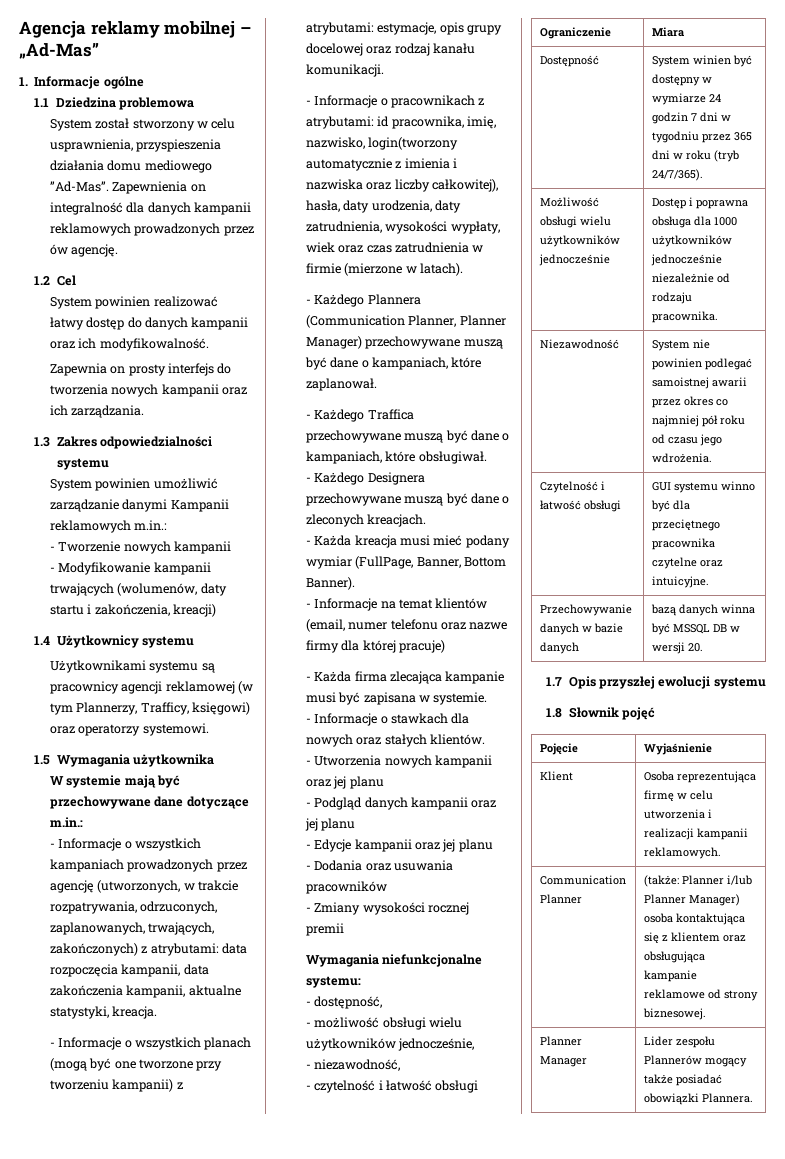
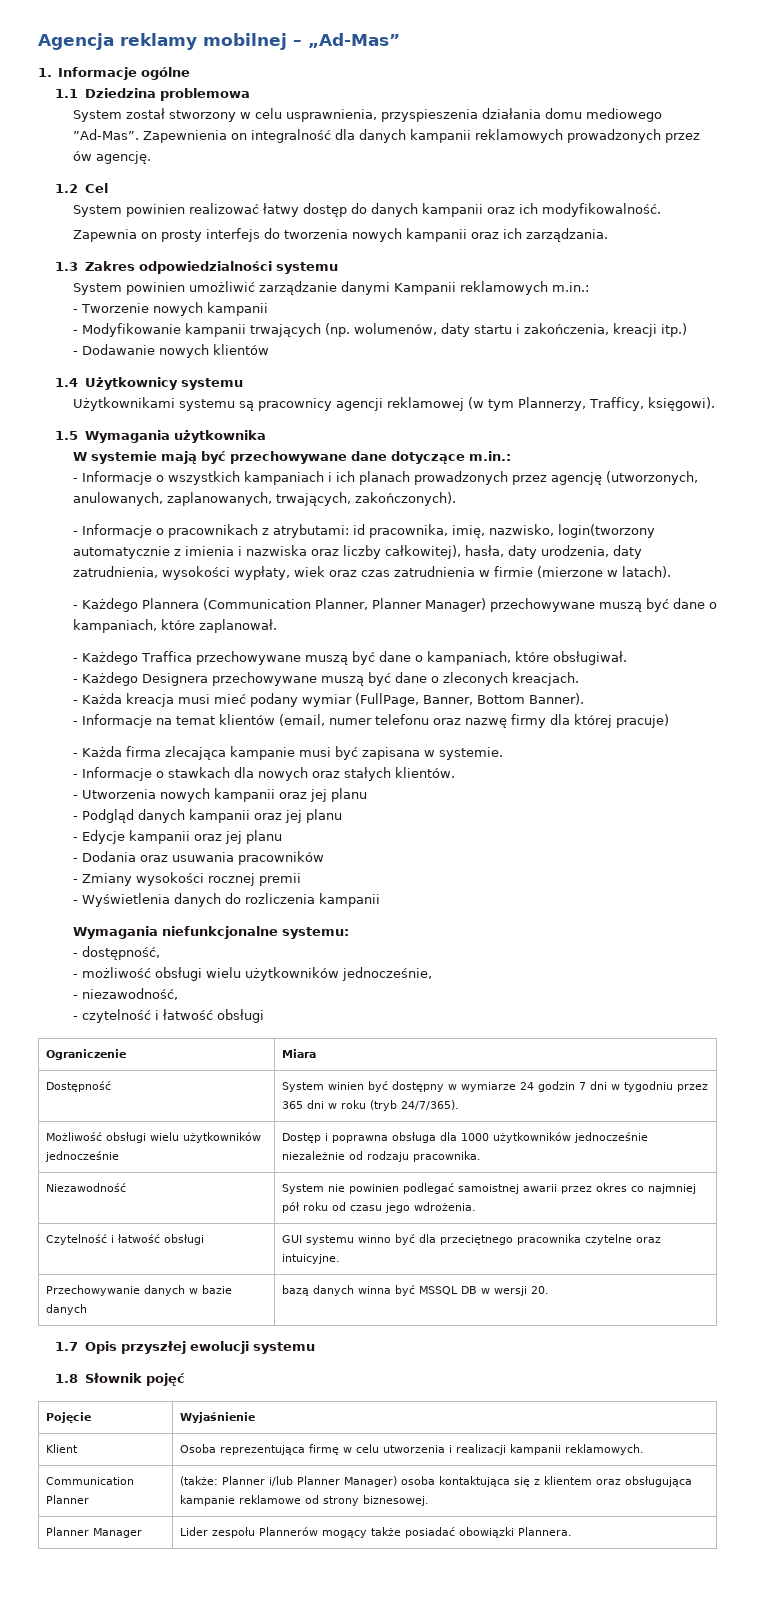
- - Modyfikowanie kampanii trwających (wolumenów, daty startu i zakończenia, kreacji)
+ - Modyfikowanie kampanii trwających (np. wolumenów, daty startu i zakończenia, kreacji itp.)
+ - Dodawanie nowych klientów
- Użytkownikami systemu są pracownicy agencji reklamowej (w tym Plannerzy, Trafficy, księgowi) oraz operatorzy systemowi.
+ Użytkownikami systemu są pracownicy agencji reklamowej (w tym Plannerzy, Trafficy, księgowi).
- - Informacje o wszystkich kampaniach prowadzonych przez agencję (utworzonych, w trakcie rozpatrywania, odrzuconych, zaplanowanych, trwających, zakończonych) z atrybutami: data rozpoczęcia kampanii, data zakończenia kampanii, aktualne statystyki, kreacja.
- - Informacje o wszystkich planach (mogą być one tworzone przy tworzeniu kampanii) z atrybutami: estymacje, opis grupy docelowej oraz rodzaj kanału komunikacji.
+ - Informacje o wszystkich kampaniach i ich planach prowadzonych przez agencję (utworzonych, anulowanych, zaplanowanych, trwających, zakończonych).
- - Informacje na temat klientów (email, numer telefonu oraz nazwe firmy dla której pracuje)
+ - Informacje na temat klientów (email, numer telefonu oraz nazwę firmy dla której pracuje)
+ - Wyświetlenia danych do rozliczenia kampanii

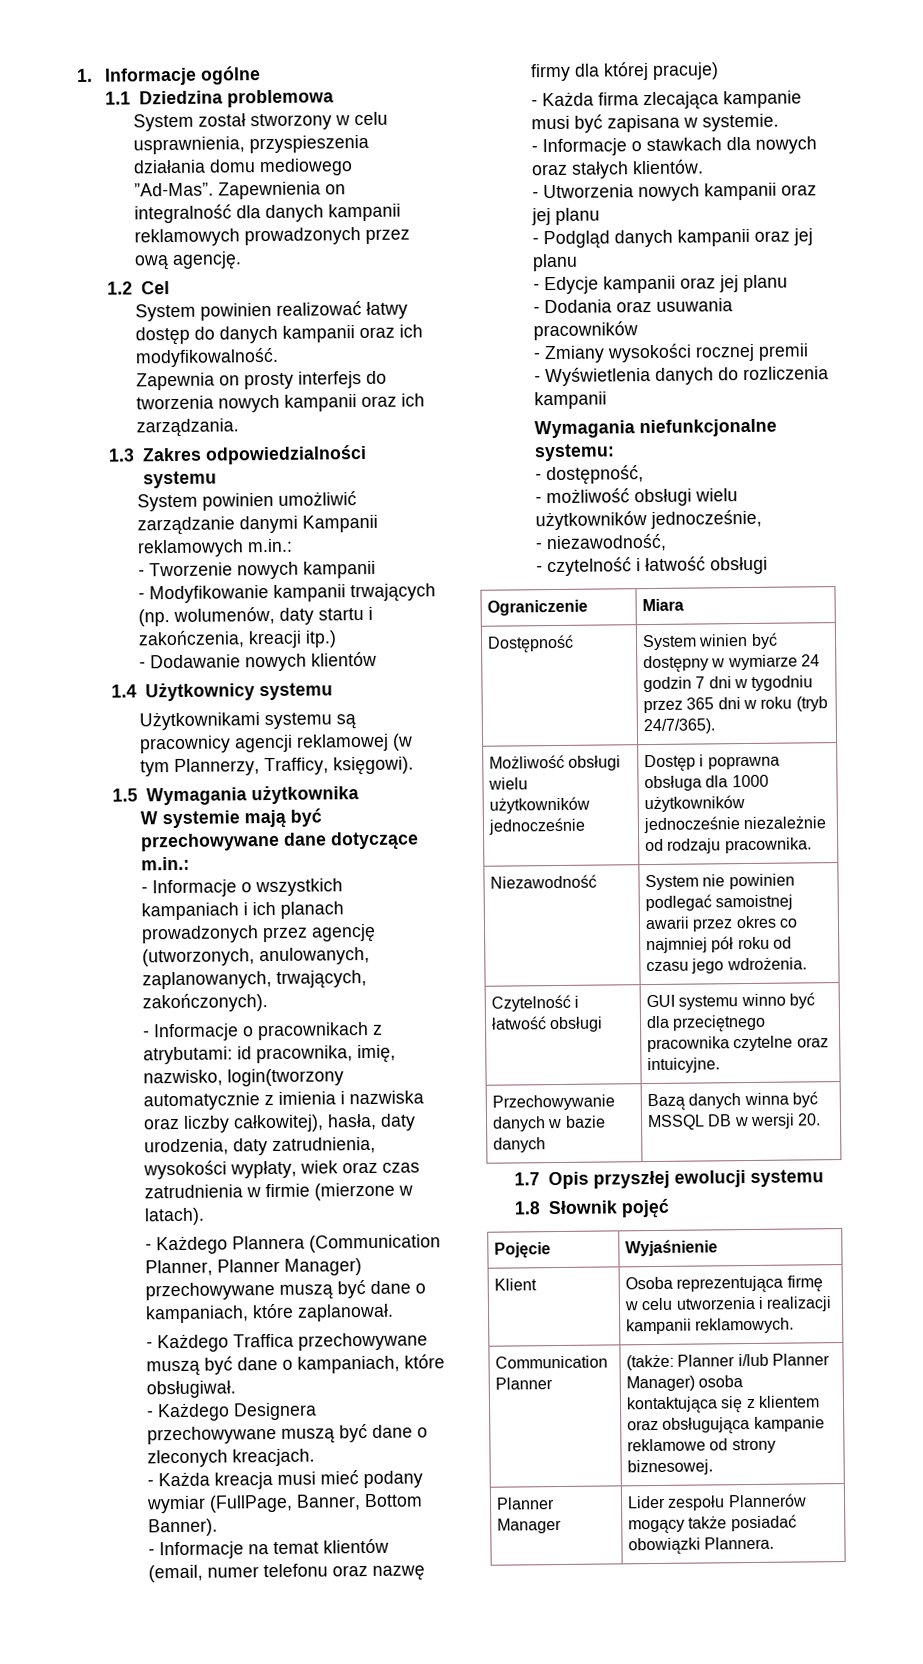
- Agencja reklamy mobilnej – „Ad-Mas”
- Zapewnienia on integralność dla danych kampanii reklamowych prowadzonych przez ów agencję.
+ Zapewnienia on integralność dla danych kampanii reklamowych prowadzonych przez ową agencję.
- Przechowywanie danych w bazie danych | bazą danych winna być MSSQL DB w wersji 20.
+ Przechowywanie danych w bazie danych | Bazą danych winna być MSSQL DB w wersji 20.

